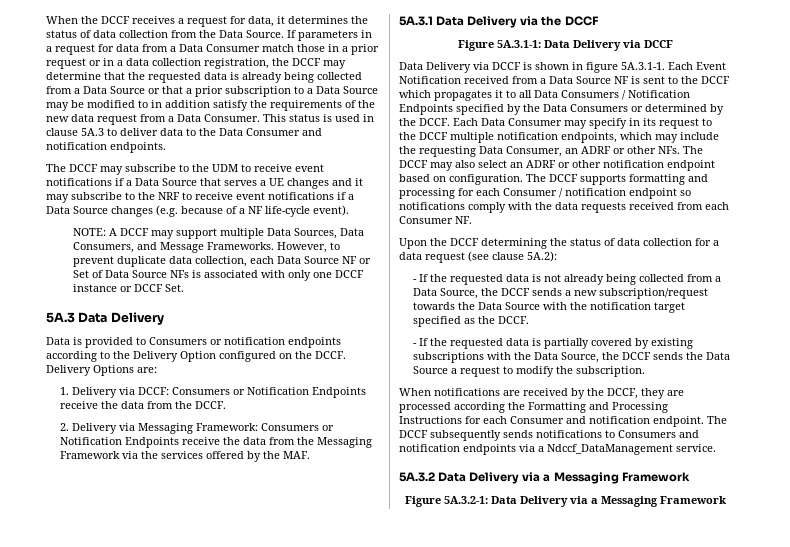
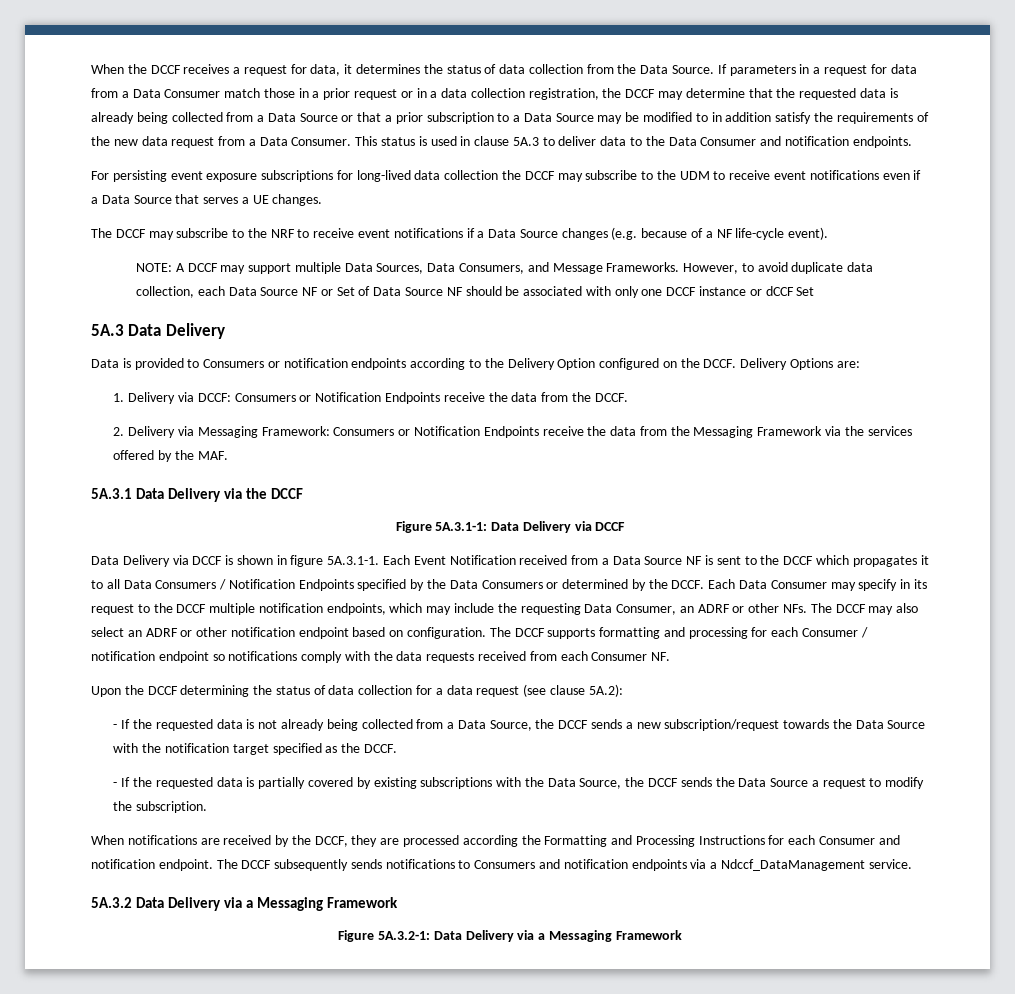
- The DCCF may subscribe to the UDM to receive event notifications if a Data Source that serves a UE changes and it may subscribe to the NRF to receive event notifications if a Data Source changes (e.g. because of a NF life-cycle event).
+ For persisting event exposure subscriptions for long-lived data collection the DCCF may subscribe to the UDM to receive event notifications even if a Data Source that serves a UE changes.
+ The DCCF may subscribe to the NRF to receive event notifications if a Data Source changes (e.g. because of a NF life-cycle event).
- However, to prevent duplicate data collection, each Data Source NF or Set of Data Source NFs is associated with only one DCCF instance or DCCF Set.
+ However, to avoid duplicate data collection, each Data Source NF or Set of Data Source NF should be associated with only one DCCF instance or dCCF Set

